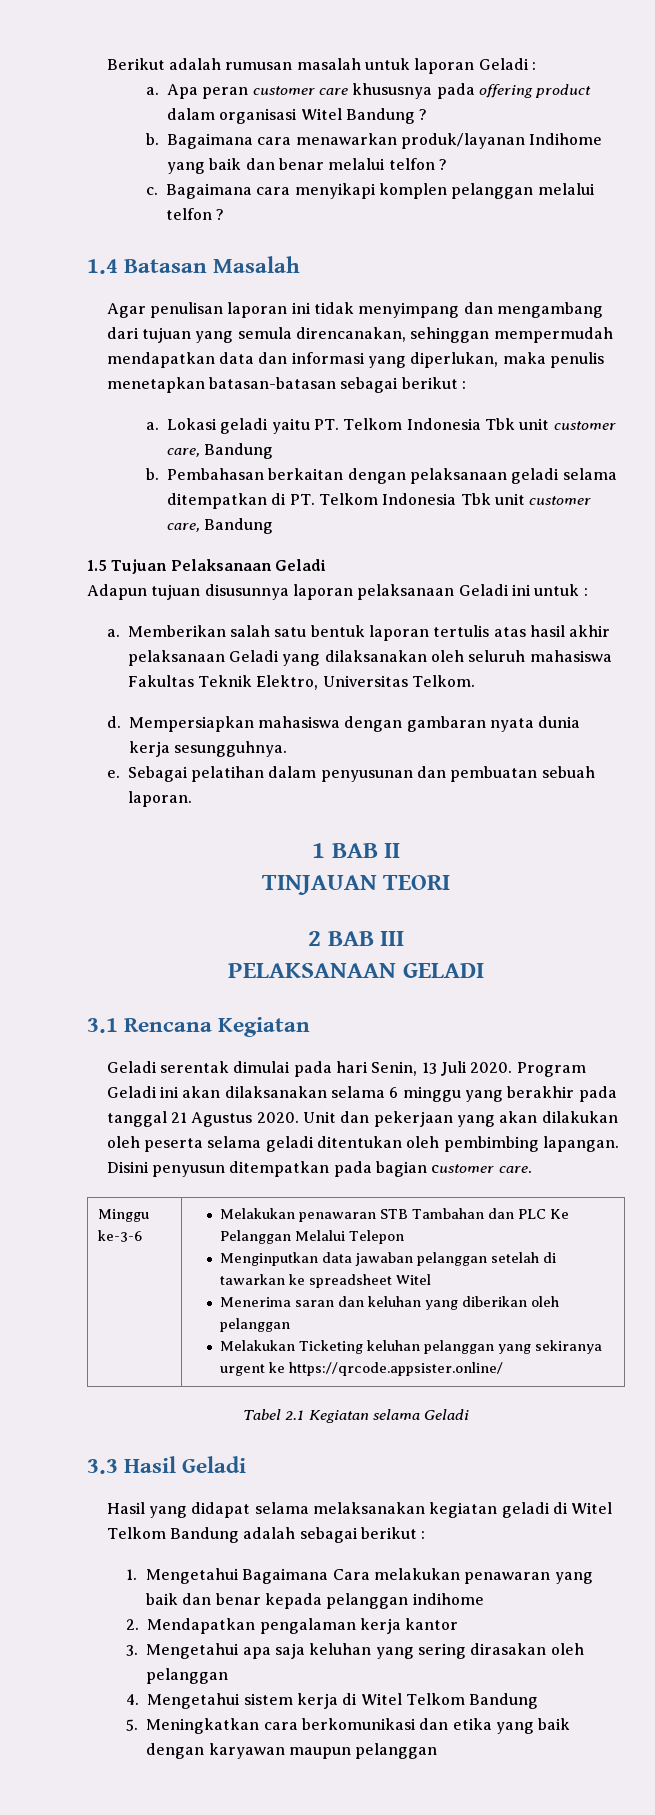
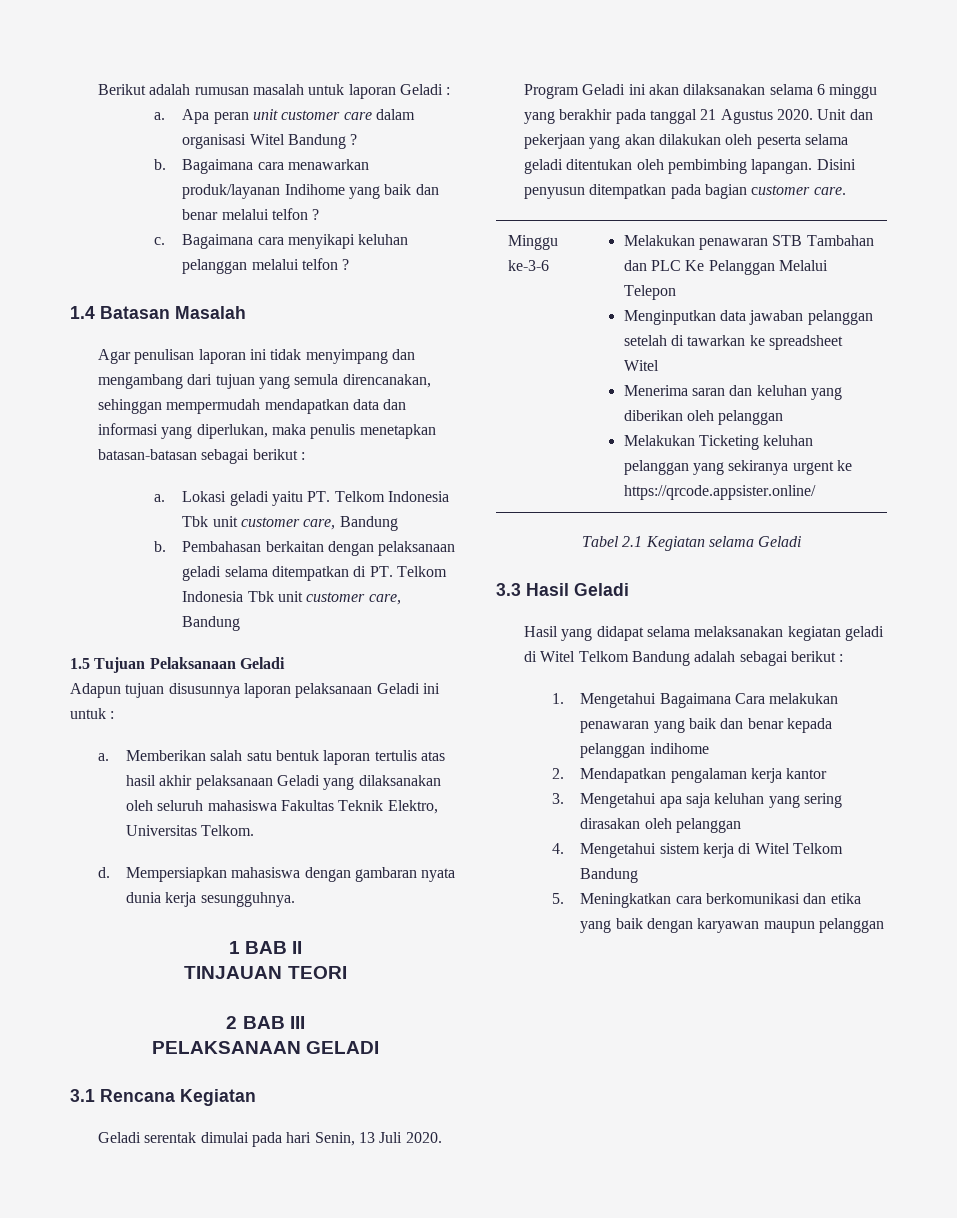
- Apa peran customer care khususnya pada offering product dalam organisasi Witel Bandung ?
+ Apa peran unit customer care dalam organisasi Witel Bandung ?
- Bagaimana cara menyikapi komplen pelanggan melalui telfon ?
+ Bagaimana cara menyikapi keluhan pelanggan melalui telfon ?
- e. Sebagai pelatihan dalam penyusunan dan pembuatan sebuah laporan.

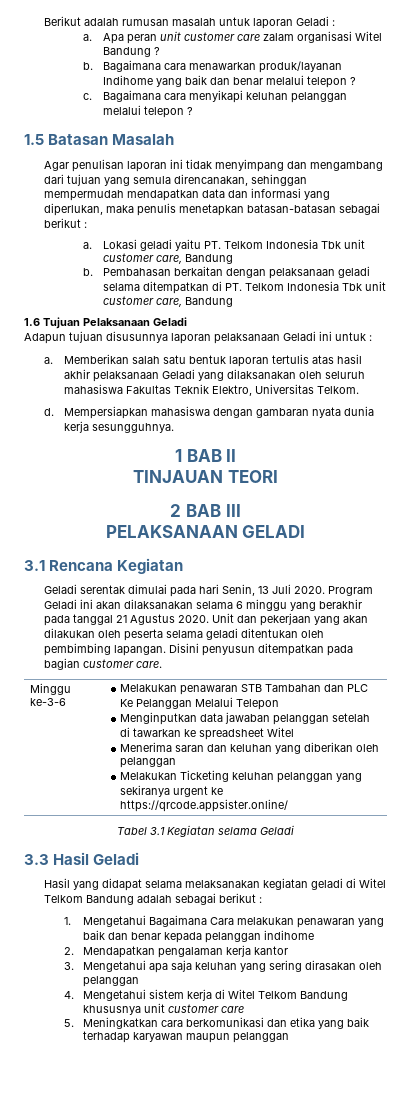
- Apa peran unit customer care dalam organisasi Witel Bandung ?
+ Apa peran unit customer care zalam organisasi Witel Bandung ?
- Bagaimana cara menawarkan produk/layanan Indihome yang baik dan benar melalui telfon ?
+ Bagaimana cara menawarkan produk/layanan Indihome yang baik dan benar melalui telepon ?
- Bagaimana cara menyikapi keluhan pelanggan melalui telfon ?
- 1.4 Batasan Masalah
+ Bagaimana cara menyikapi keluhan pelanggan melalui telepon ?
+ 1.5 Batasan Masalah
- 1.5 Tujuan Pelaksanaan Geladi
+ 1.6 Tujuan Pelaksanaan Geladi
- Tabel 2.1 Kegiatan selama Geladi
+ Tabel 3.1 Kegiatan selama Geladi
- 4. Mengetahui sistem kerja di Witel Telkom Bandung
+ 4. Mengetahui sistem kerja di Witel Telkom Bandung khususnya unit customer care
- 5. Meningkatkan cara berkomunikasi dan etika yang baik dengan karyawan maupun pelanggan
+ 5. Meningkatkan cara berkomunikasi dan etika yang baik terhadap karyawan maupun pelanggan

